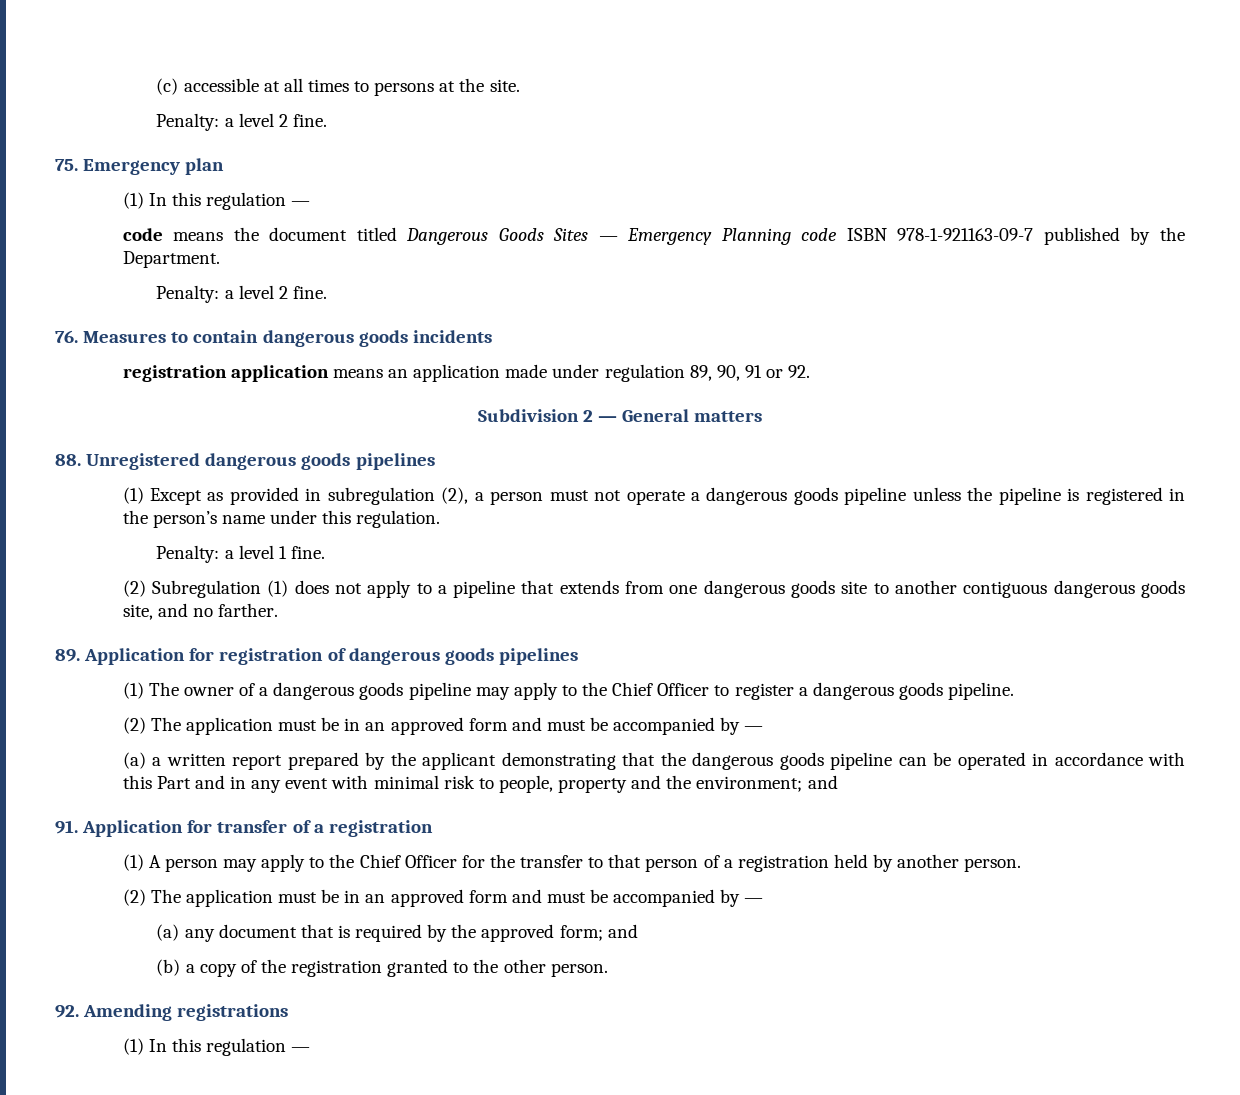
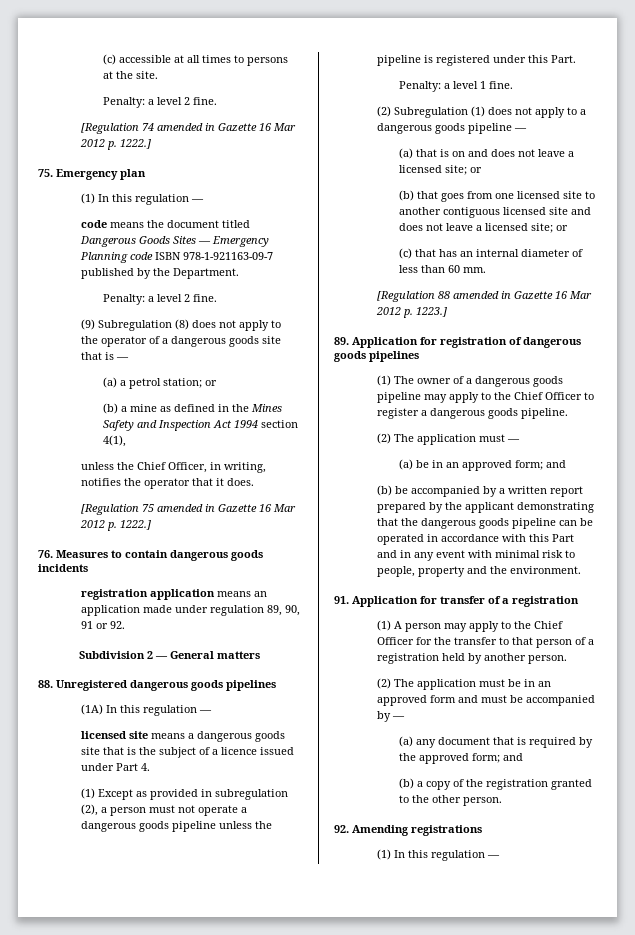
+ [Regulation 74 amended in Gazette 16 Mar 2012 p. 1222.]
+ (9) Subregulation (8) does not apply to the operator of a dangerous goods site that is —
+ (a) a petrol station; or
+ (b) a mine as defined in the Mines Safety and Inspection Act 1994 section 4(1),
+ unless the Chief Officer, in writing, notifies the operator that it does.
+ [Regulation 75 amended in Gazette 16 Mar 2012 p. 1222.]
+ (1A) In this regulation —
+ licensed site means a dangerous goods site that is the subject of a licence issued under Part 4.
- (1) Except as provided in subregulation (2), a person must not operate a dangerous goods pipeline unless the pipeline is registered in the person’s name under this regulation.
+ (1) Except as provided in subregulation (2), a person must not operate a dangerous goods pipeline unless the pipeline is registered under this Part.
- (2) Subregulation (1) does not apply to a pipeline that extends from one dangerous goods site to another contiguous dangerous goods site, and no farther.
+ (2) Subregulation (1) does not apply to a dangerous goods pipeline —
+ (a) that is on and does not leave a licensed site; or
+ (b) that goes from one licensed site to another contiguous licensed site and does not leave a licensed site; or
+ (c) that has an internal diameter of less than 60 mm.
+ [Regulation 88 amended in Gazette 16 Mar 2012 p. 1223.]
  (1) The owner of a dangerous goods pipeline may apply to the Chief Officer to register a dangerous goods pipeline.
- (2) The application must be in an approved form and must be accompanied by —
- (a) a written report prepared by the applicant demonstrating that the dangerous goods pipeline can be operated in accordance with this Part and in any event with minimal risk to people, property and the environment; and
+ (2) The application must —
+ (a) be in an approved form; and
+ (b) be accompanied by a written report prepared by the applicant demonstrating that the dangerous goods pipeline can be operated in accordance with this Part and in any event with minimal risk to people, property and the environment.

